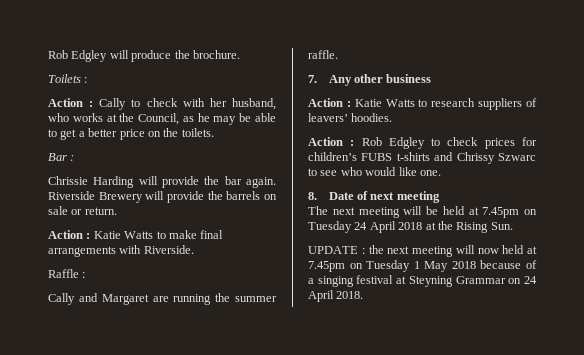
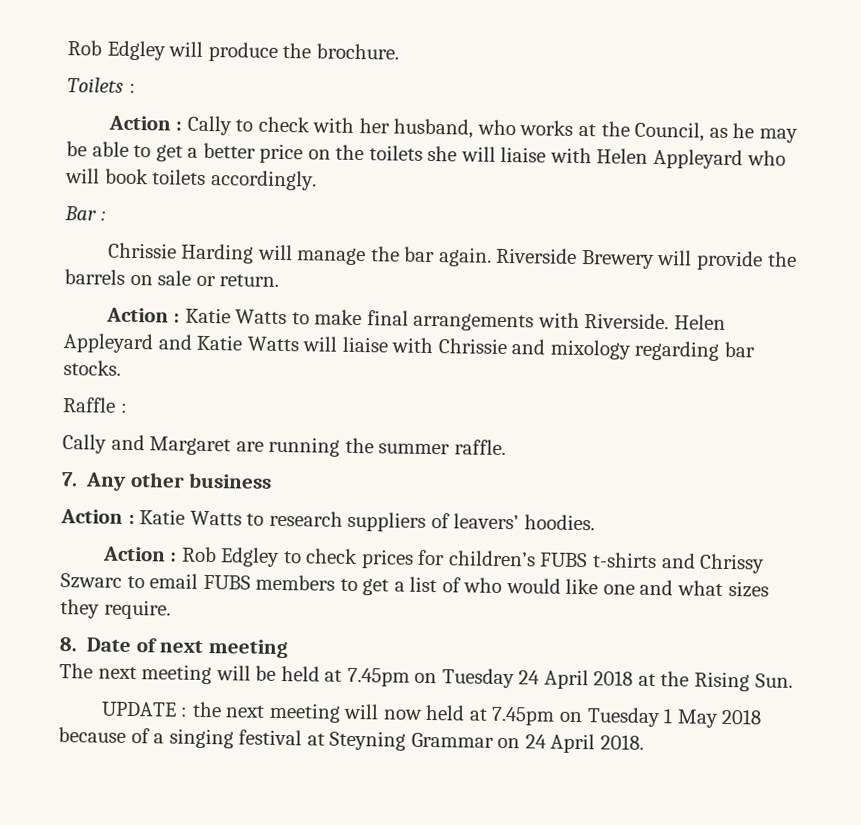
- Action : Cally to check with her husband, who works at the Council, as he may be able to get a better price on the toilets.
+ Action : Cally to check with her husband, who works at the Council, as he may be able to get a better price on the toilets she will liaise with Helen Appleyard who will book toilets accordingly.
- Chrissie Harding will provide the bar again.
+ Chrissie Harding will manage the bar again.
+ Helen Appleyard and Katie Watts will liaise with Chrissie and mixology regarding bar stocks.
- Action : Rob Edgley to check prices for children’s FUBS t-shirts and Chrissy Szwarc to see who would like one.
+ Action : Rob Edgley to check prices for children’s FUBS t-shirts and Chrissy Szwarc to email FUBS members to get a list of who would like one and what sizes they require.

